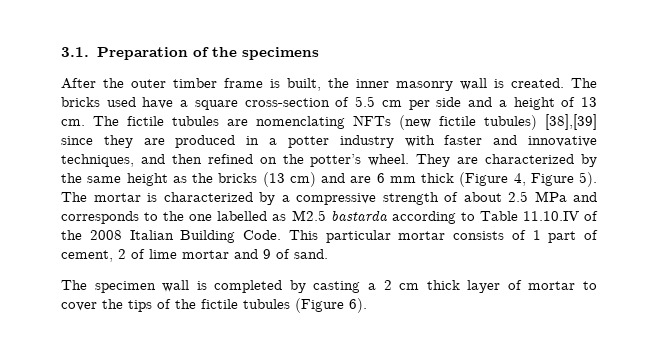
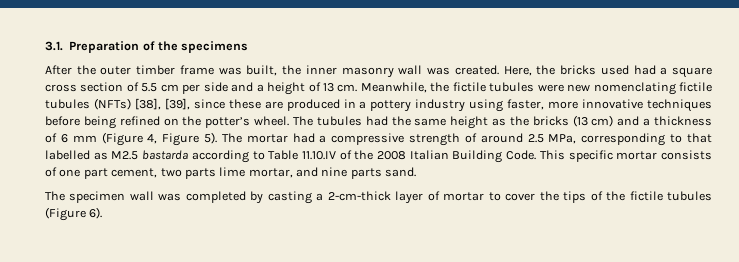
- After the outer timber frame is built, the inner masonry wall is created. The bricks used have a square cross-section of 5.5 cm per side and a height of 13 cm.
+ After the outer timber frame was built, the inner masonry wall was created. Here, the bricks used had a square cross section of 5.5 cm per side and a height of 13 cm.
- The fictile tubules are nomenclating NFTs (new fictile tubules) [38],[39] since they are produced in a potter industry with faster and innovative techniques, and then refined on the potter’s wheel.
+ Meanwhile, the fictile tubules were new nomenclating fictile tubules (NFTs) [38], [39], since these are produced in a pottery industry using faster, more innovative techniques before being refined on the potter’s wheel.
- They are characterized by the same height as the bricks (13 cm) and are 6 mm thick (Figure 4, Figure 5).
+ The tubules had the same height as the bricks (13 cm) and a thickness of 6 mm (Figure 4, Figure 5).
- The mortar is characterized by a compressive strength of about 2.5 MPa and corresponds to the one labelled as M2.5 bastarda according to Table 11.10.IV of the 2008 Italian Building Code.
+ The mortar had a compressive strength of around 2.5 MPa, corresponding to that labelled as M2.5 bastarda according to Table 11.10.IV of the 2008 Italian Building Code.
- This particular mortar consists of 1 part of cement, 2 of lime mortar and 9 of sand.
+ This specific mortar consists of one part cement, two parts lime mortar, and nine parts sand.
- The specimen wall is completed by casting a 2 cm thick layer of mortar to cover the tips of the fictile tubules (Figure 6).
+ The specimen wall was completed by casting a 2-cm-thick layer of mortar to cover the tips of the fictile tubules (Figure 6).

